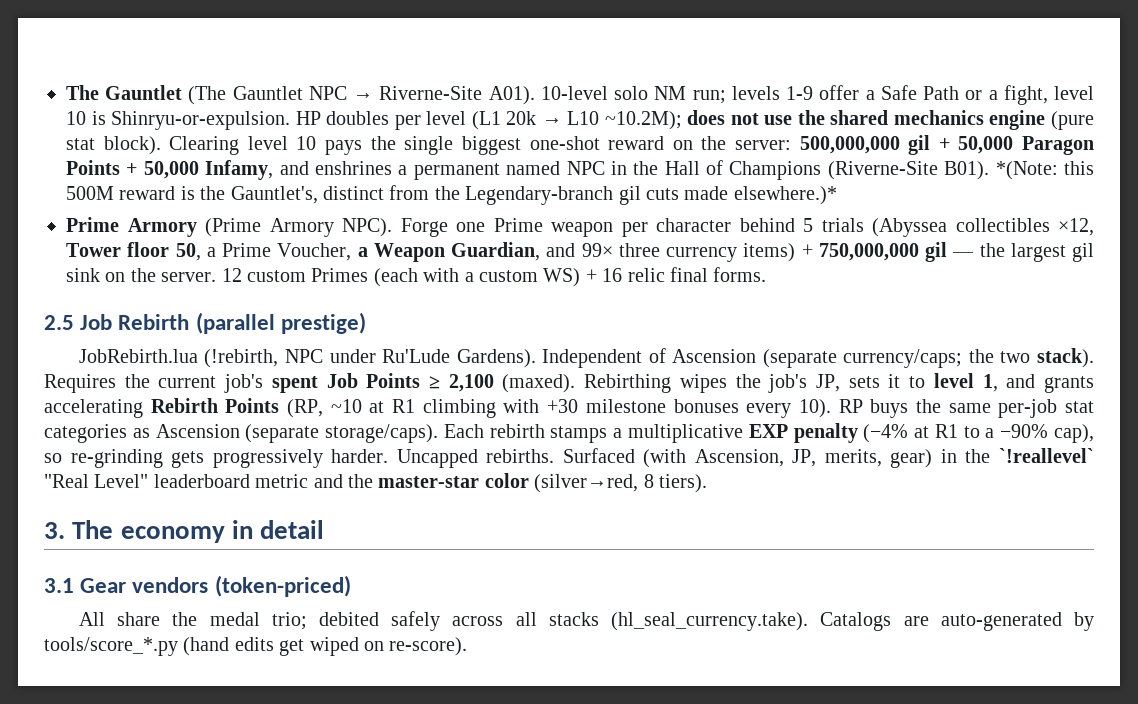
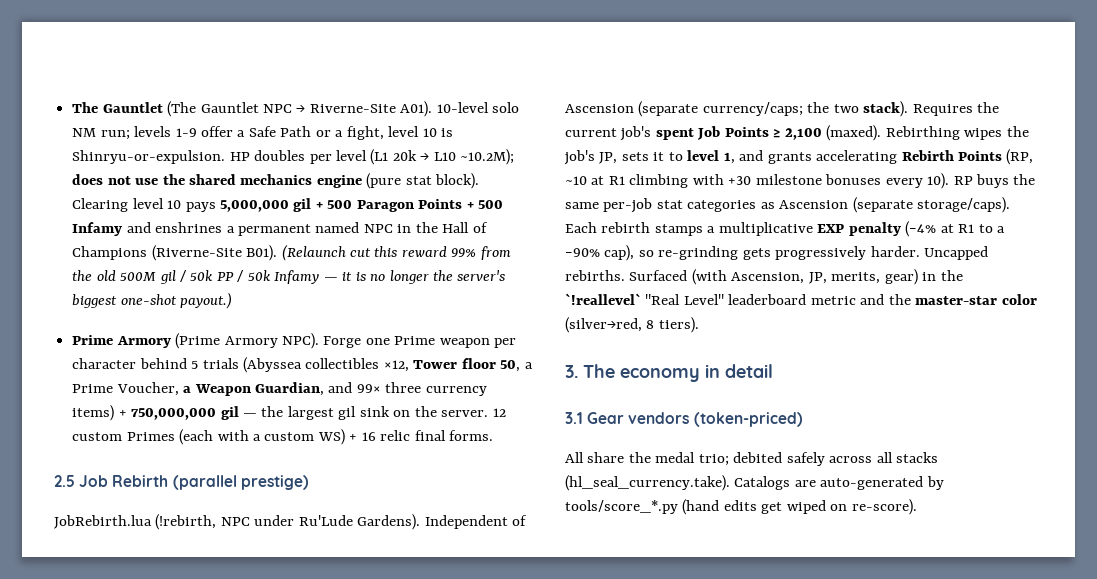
- Clearing level 10 pays the single biggest one-shot reward on the server: 500,000,000 gil + 50,000 Paragon Points + 50,000 Infamy, and enshrines a permanent named NPC in the Hall of Champions (Riverne-Site B01).
+ Clearing level 10 pays 5,000,000 gil + 500 Paragon Points + 500 Infamy and enshrines a permanent named NPC in the Hall of Champions (Riverne-Site B01).
- *(Note: this 500M reward is the Gauntlet's, distinct from the Legendary-branch gil cuts made elsewhere.)*
+ (Relaunch cut this reward 99% from the old 500M gil / 50k PP / 50k Infamy — it is no longer the server's biggest one-shot payout.)

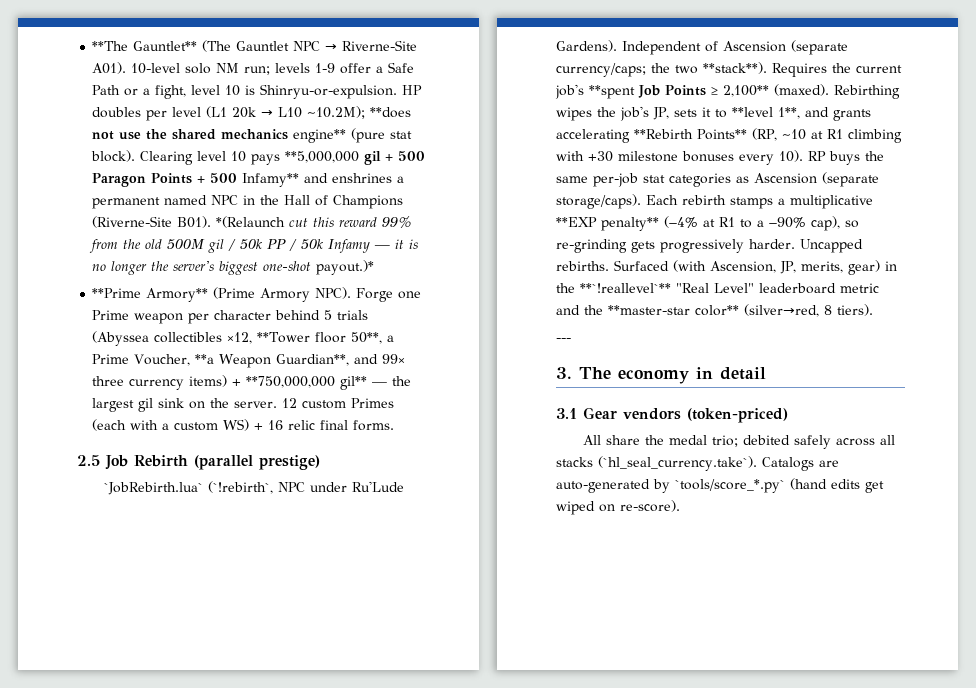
- The Gauntlet (The Gauntlet NPC → Riverne-Site A01).
+ **The Gauntlet** (The Gauntlet NPC → Riverne-Site A01).
- HP doubles per level (L1 20k → L10 ~10.2M); does not use the shared mechanics engine (pure stat block).
+ HP doubles per level (L1 20k → L10 ~10.2M); **does not use the shared mechanics engine** (pure stat block).
- Clearing level 10 pays 5,000,000 gil + 500 Paragon Points + 500 Infamy and enshrines a permanent named NPC in the Hall of Champions (Riverne-Site B01).
+ Clearing level 10 pays **5,000,000 gil + 500 Paragon Points + 500 Infamy** and enshrines a permanent named NPC in the Hall of Champions (Riverne-Site B01).
- (Relaunch cut this reward 99% from the old 500M gil / 50k PP / 50k Infamy — it is no longer the server's biggest one-shot payout.)
- Prime Armory (Prime Armory NPC).
+ *(Relaunch cut this reward 99% from the old 500M gil / 50k PP / 50k Infamy — it is no longer the server's biggest one-shot payout.)*
+ **Prime Armory** (Prime Armory NPC).
- Forge one Prime weapon per character behind 5 trials (Abyssea collectibles ×12, Tower floor 50, a Prime Voucher, a Weapon Guardian, and 99× three currency items) + 750,000,000 gil — the largest gil sink on the server.
+ Forge one Prime weapon per character behind 5 trials (Abyssea collectibles ×12, **Tower floor 50**, a Prime Voucher, **a Weapon Guardian**, and 99× three currency items) + **750,000,000 gil** — the largest gil sink on the server.
- JobRebirth.lua (!rebirth, NPC under Ru'Lude Gardens).
+ `JobRebirth.lua` (`!rebirth`, NPC under Ru'Lude Gardens).
- Independent of Ascension (separate currency/caps; the two stack).
+ Independent of Ascension (separate currency/caps; the two **stack**).
- Requires the current job's spent Job Points ≥ 2,100 (maxed).
+ Requires the current job's **spent Job Points ≥ 2,100** (maxed).
- Rebirthing wipes the job's JP, sets it to level 1, and grants accelerating Rebirth Points (RP, ~10 at R1 climbing with +30 milestone bonuses every 10).
+ Rebirthing wipes the job's JP, sets it to **level 1**, and grants accelerating **Rebirth Points** (RP, ~10 at R1 climbing with +30 milestone bonuses every 10).
- Each rebirth stamps a multiplicative EXP penalty (−4% at R1 to a −90% cap), so re-grinding gets progressively harder.
+ Each rebirth stamps a multiplicative **EXP penalty** (−4% at R1 to a −90% cap), so re-grinding gets progressively harder.
- Surfaced (with Ascension, JP, merits, gear) in the `!reallevel` "Real Level" leaderboard metric and the master-star color (silver→red, 8 tiers).
+ Surfaced (with Ascension, JP, merits, gear) in the **`!reallevel`** "Real Level" leaderboard metric and the **master-star color** (silver→red, 8 tiers).
+ ---
- All share the medal trio; debited safely across all stacks (hl_seal_currency.take). Catalogs are auto-generated by tools/score_*.py (hand edits get wiped on re-score).
+ All share the medal trio; debited safely across all stacks (`hl_seal_currency.take`). Catalogs are auto-generated by `tools/score_*.py` (hand edits get wiped on re-score).

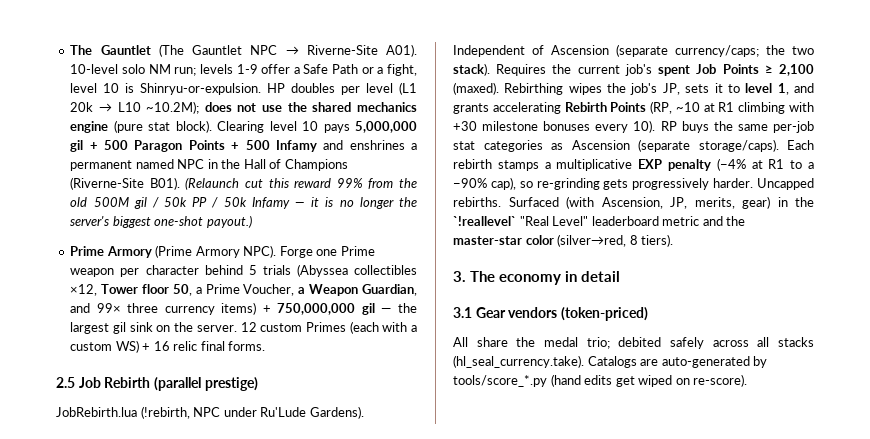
- **The Gauntlet** (The Gauntlet NPC → Riverne-Site A01).
+ The Gauntlet (The Gauntlet NPC → Riverne-Site A01).
- HP doubles per level (L1 20k → L10 ~10.2M); **does not use the shared mechanics engine** (pure stat block).
+ HP doubles per level (L1 20k → L10 ~10.2M); does not use the shared mechanics engine (pure stat block).
- Clearing level 10 pays **5,000,000 gil + 500 Paragon Points + 500 Infamy** and enshrines a permanent named NPC in the Hall of Champions (Riverne-Site B01).
+ Clearing level 10 pays 5,000,000 gil + 500 Paragon Points + 500 Infamy and enshrines a permanent named NPC in the Hall of Champions (Riverne-Site B01).
- *(Relaunch cut this reward 99% from the old 500M gil / 50k PP / 50k Infamy — it is no longer the server's biggest one-shot payout.)*
- **Prime Armory** (Prime Armory NPC).
+ (Relaunch cut this reward 99% from the old 500M gil / 50k PP / 50k Infamy — it is no longer the server's biggest one-shot payout.)
+ Prime Armory (Prime Armory NPC).
- Forge one Prime weapon per character behind 5 trials (Abyssea collectibles ×12, **Tower floor 50**, a Prime Voucher, **a Weapon Guardian**, and 99× three currency items) + **750,000,000 gil** — the largest gil sink on the server.
+ Forge one Prime weapon per character behind 5 trials (Abyssea collectibles ×12, Tower floor 50, a Prime Voucher, a Weapon Guardian, and 99× three currency items) + 750,000,000 gil — the largest gil sink on the server.
- `JobRebirth.lua` (`!rebirth`, NPC under Ru'Lude Gardens).
+ JobRebirth.lua (!rebirth, NPC under Ru'Lude Gardens).
- Independent of Ascension (separate currency/caps; the two **stack**).
+ Independent of Ascension (separate currency/caps; the two stack).
- Requires the current job's **spent Job Points ≥ 2,100** (maxed).
+ Requires the current job's spent Job Points ≥ 2,100 (maxed).
- Rebirthing wipes the job's JP, sets it to **level 1**, and grants accelerating **Rebirth Points** (RP, ~10 at R1 climbing with +30 milestone bonuses every 10).
+ Rebirthing wipes the job's JP, sets it to level 1, and grants accelerating Rebirth Points (RP, ~10 at R1 climbing with +30 milestone bonuses every 10).
- Each rebirth stamps a multiplicative **EXP penalty** (−4% at R1 to a −90% cap), so re-grinding gets progressively harder.
+ Each rebirth stamps a multiplicative EXP penalty (−4% at R1 to a −90% cap), so re-grinding gets progressively harder.
- Surfaced (with Ascension, JP, merits, gear) in the **`!reallevel`** "Real Level" leaderboard metric and the **master-star color** (silver→red, 8 tiers).
+ Surfaced (with Ascension, JP, merits, gear) in the `!reallevel` "Real Level" leaderboard metric and the master-star color (silver→red, 8 tiers).
- ---
- All share the medal trio; debited safely across all stacks (`hl_seal_currency.take`). Catalogs are auto-generated by `tools/score_*.py` (hand edits get wiped on re-score).
+ All share the medal trio; debited safely across all stacks (hl_seal_currency.take). Catalogs are auto-generated by tools/score_*.py (hand edits get wiped on re-score).

